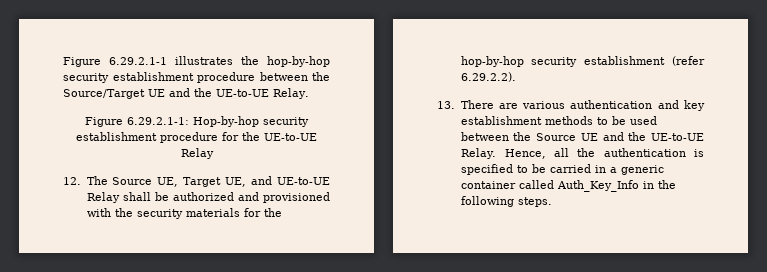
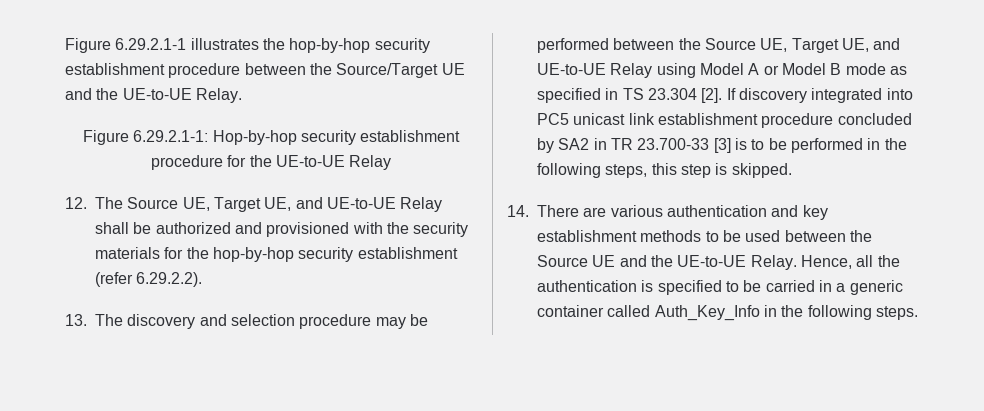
- 13. There are various authentication and key establishment methods to be used between the Source UE and the UE-to-UE Relay.
+ 13. The discovery and selection procedure may be performed between the Source UE, Target UE, and UE-to-UE Relay using Model A or Model B mode as specified in TS 23.304 [2]. If discovery integrated into PC5 unicast link establishment procedure concluded by SA2 in TR 23.700-33 [3] is to be performed in the following steps, this step is skipped.
+ 14. There are various authentication and key establishment methods to be used between the Source UE and the UE-to-UE Relay.

